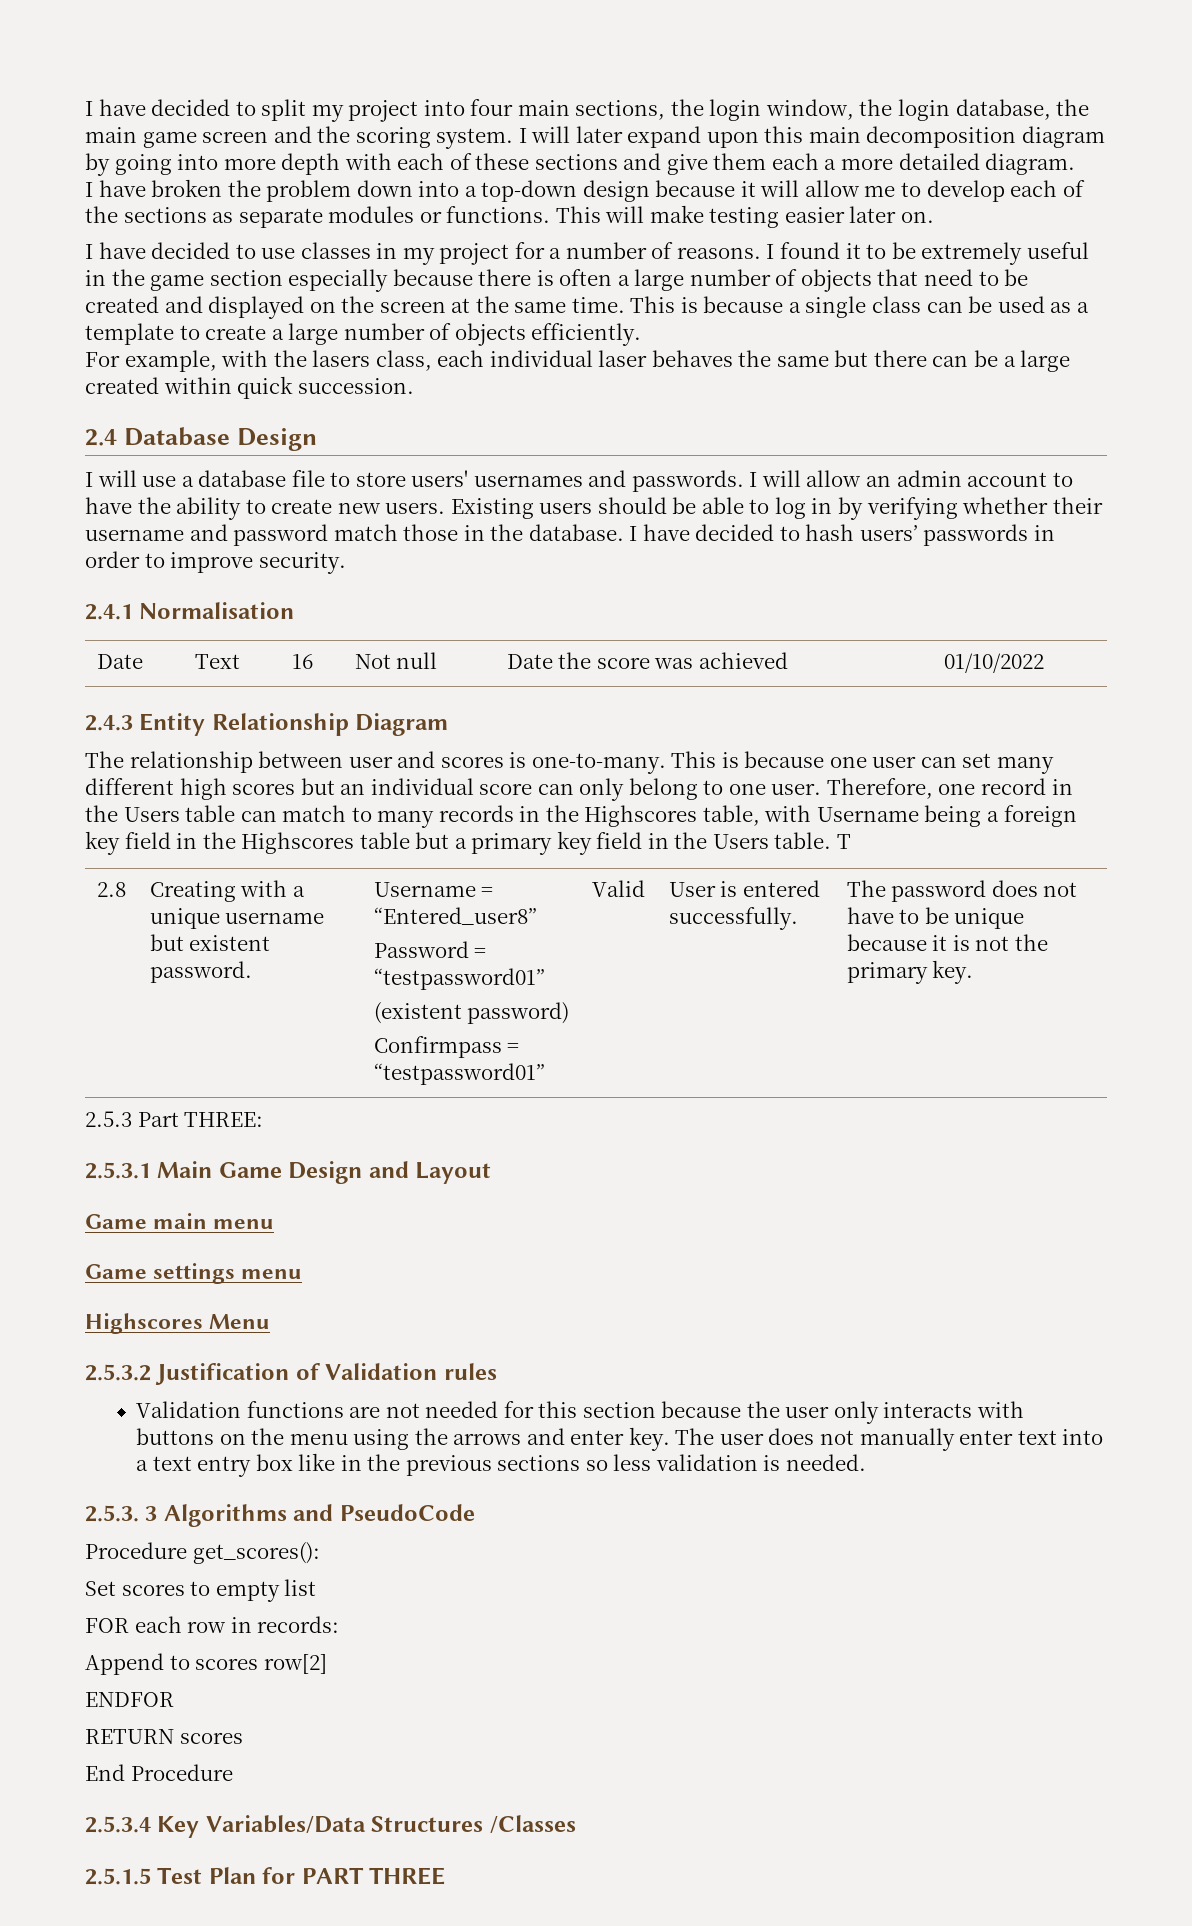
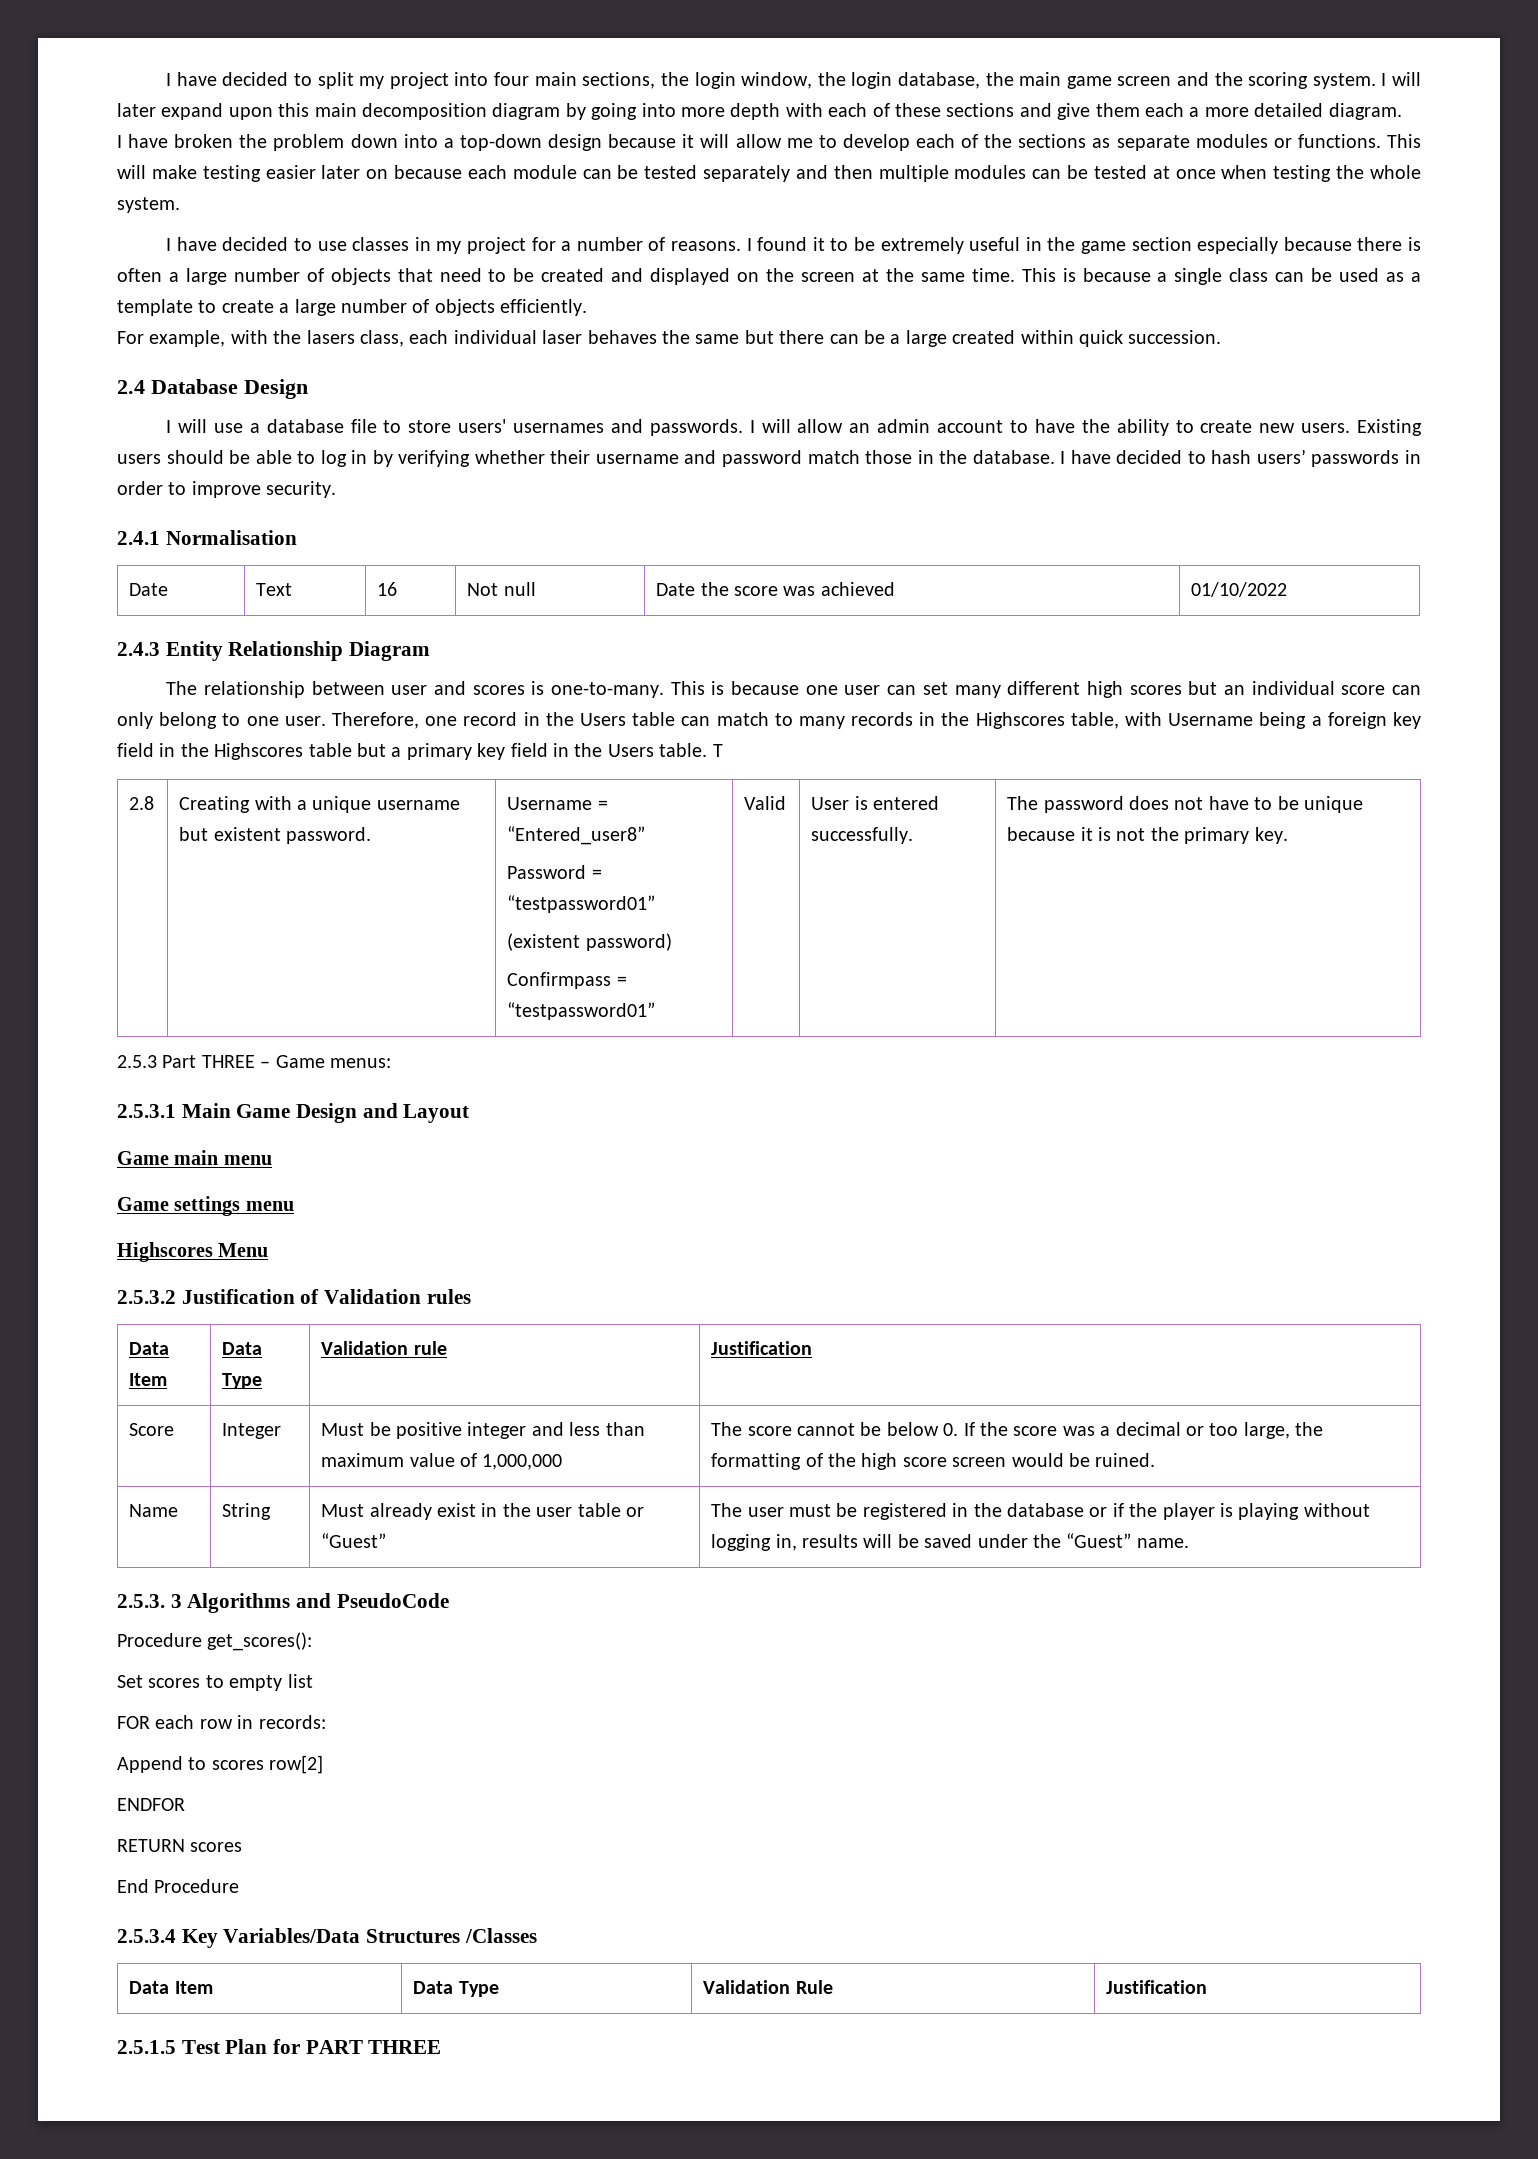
- This will make testing easier later on.
+ This will make testing easier later on because each module can be tested separately and then multiple modules can be tested at once when testing the whole system.
- 2.5.3 Part THREE:
+ 2.5.3 Part THREE – Game menus:
- Validation functions are not needed for this section because the user only interacts with buttons on the menu using the arrows and enter key. The user does not manually enter text into a text entry box like in the previous sections so less validation is needed.
+ Data Item | Data Type | Validation rule | Justification
+ Score | Integer | Must be positive integer and less than maximum value of 1,000,000 | The score cannot be below 0. If the score was a decimal or too large, the formatting of the high score screen would be ruined.
+ Name | String | Must already exist in the user table or “Guest” | The user must be registered in the database or if the player is playing without logging in, results will be saved under the “Guest” name.
+ Data Item | Data Type | Validation Rule | Justification

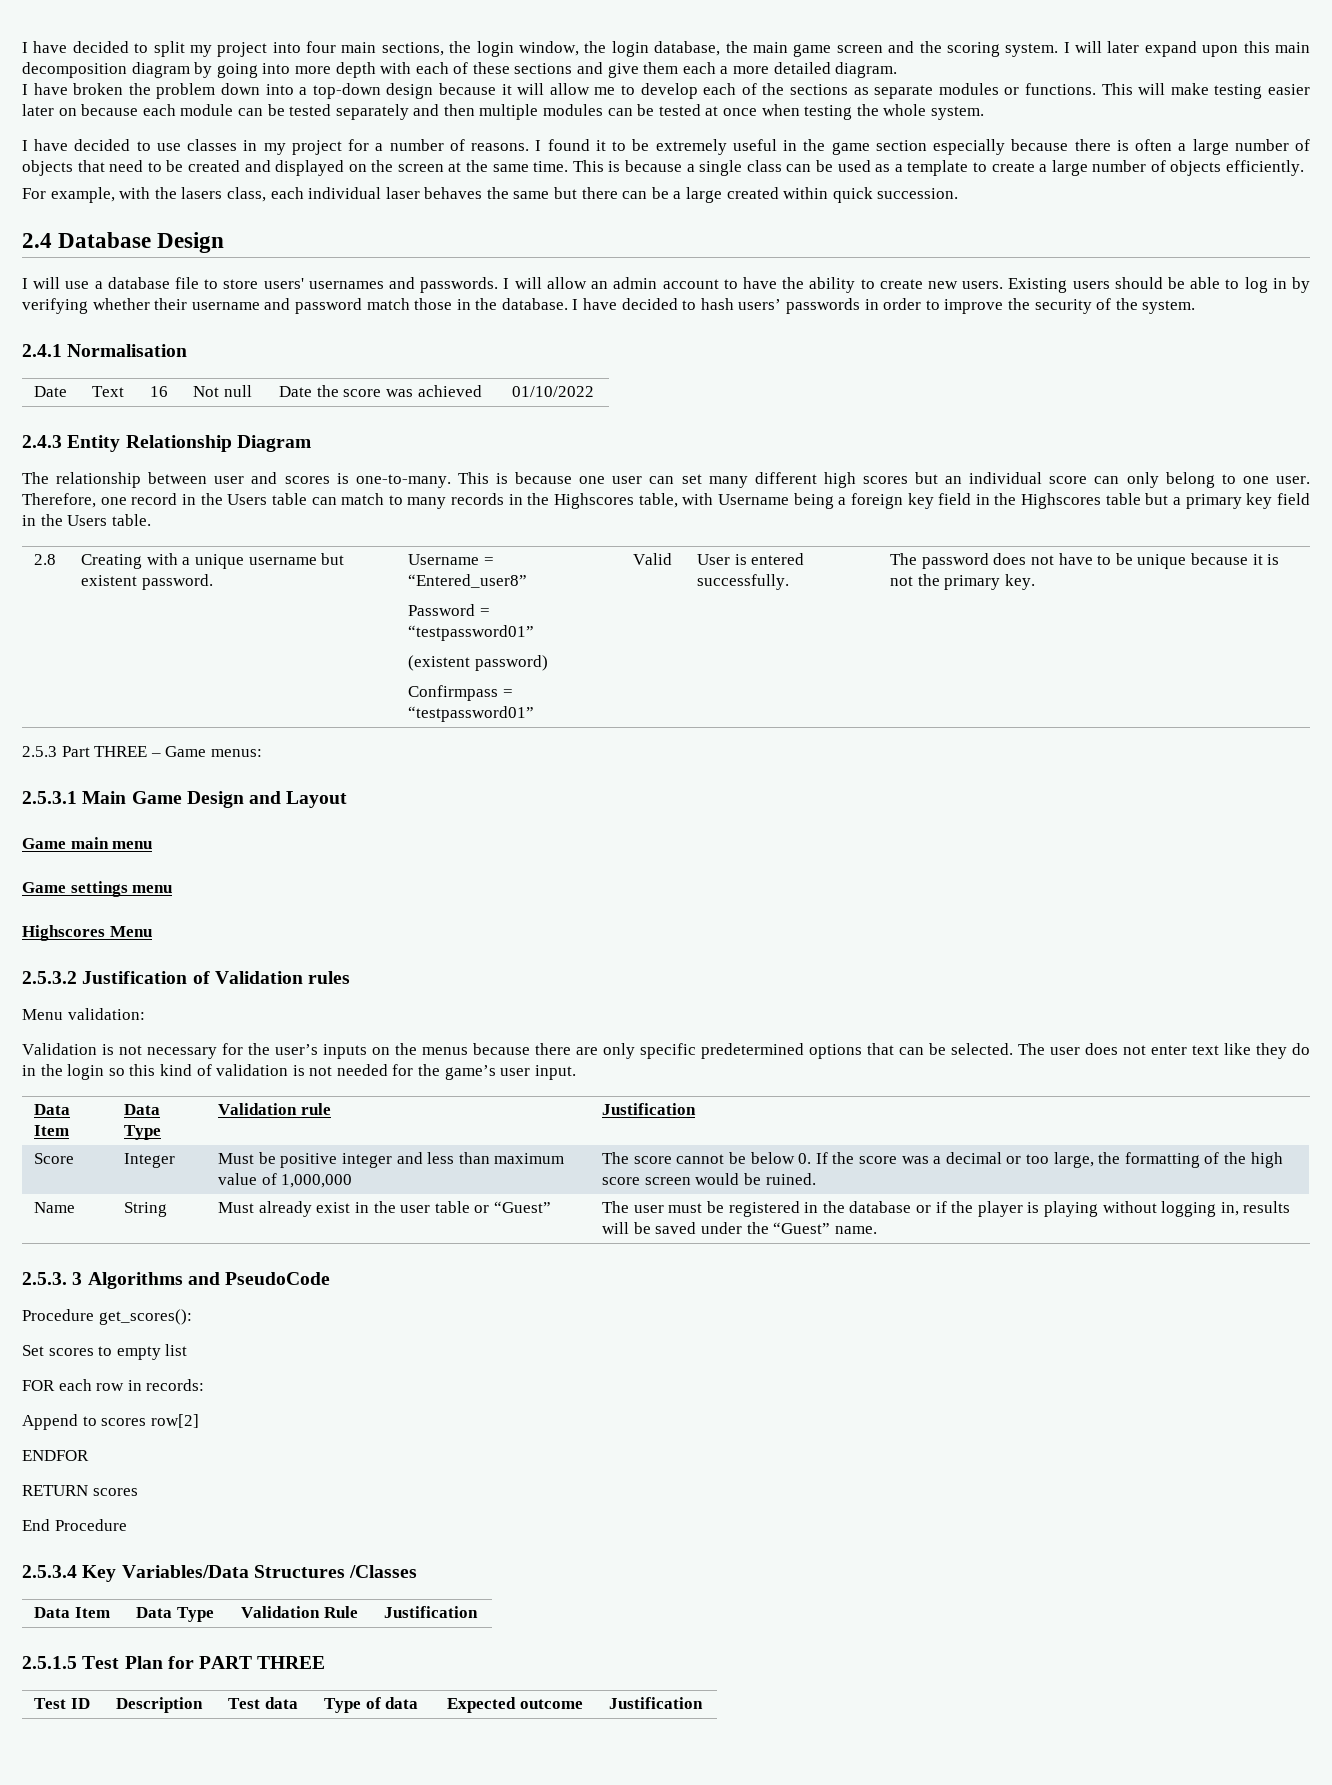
- I have decided to hash users’ passwords in order to improve security.
+ I have decided to hash users’ passwords in order to improve the security of the system.
- T
+ Menu validation:
+ Validation is not necessary for the user’s inputs on the menus because there are only specific predetermined options that can be selected. The user does not enter text like they do in the login so this kind of validation is not needed for the game’s user input.
+ Test ID | Description | Test data | Type of data | Expected outcome | Justification

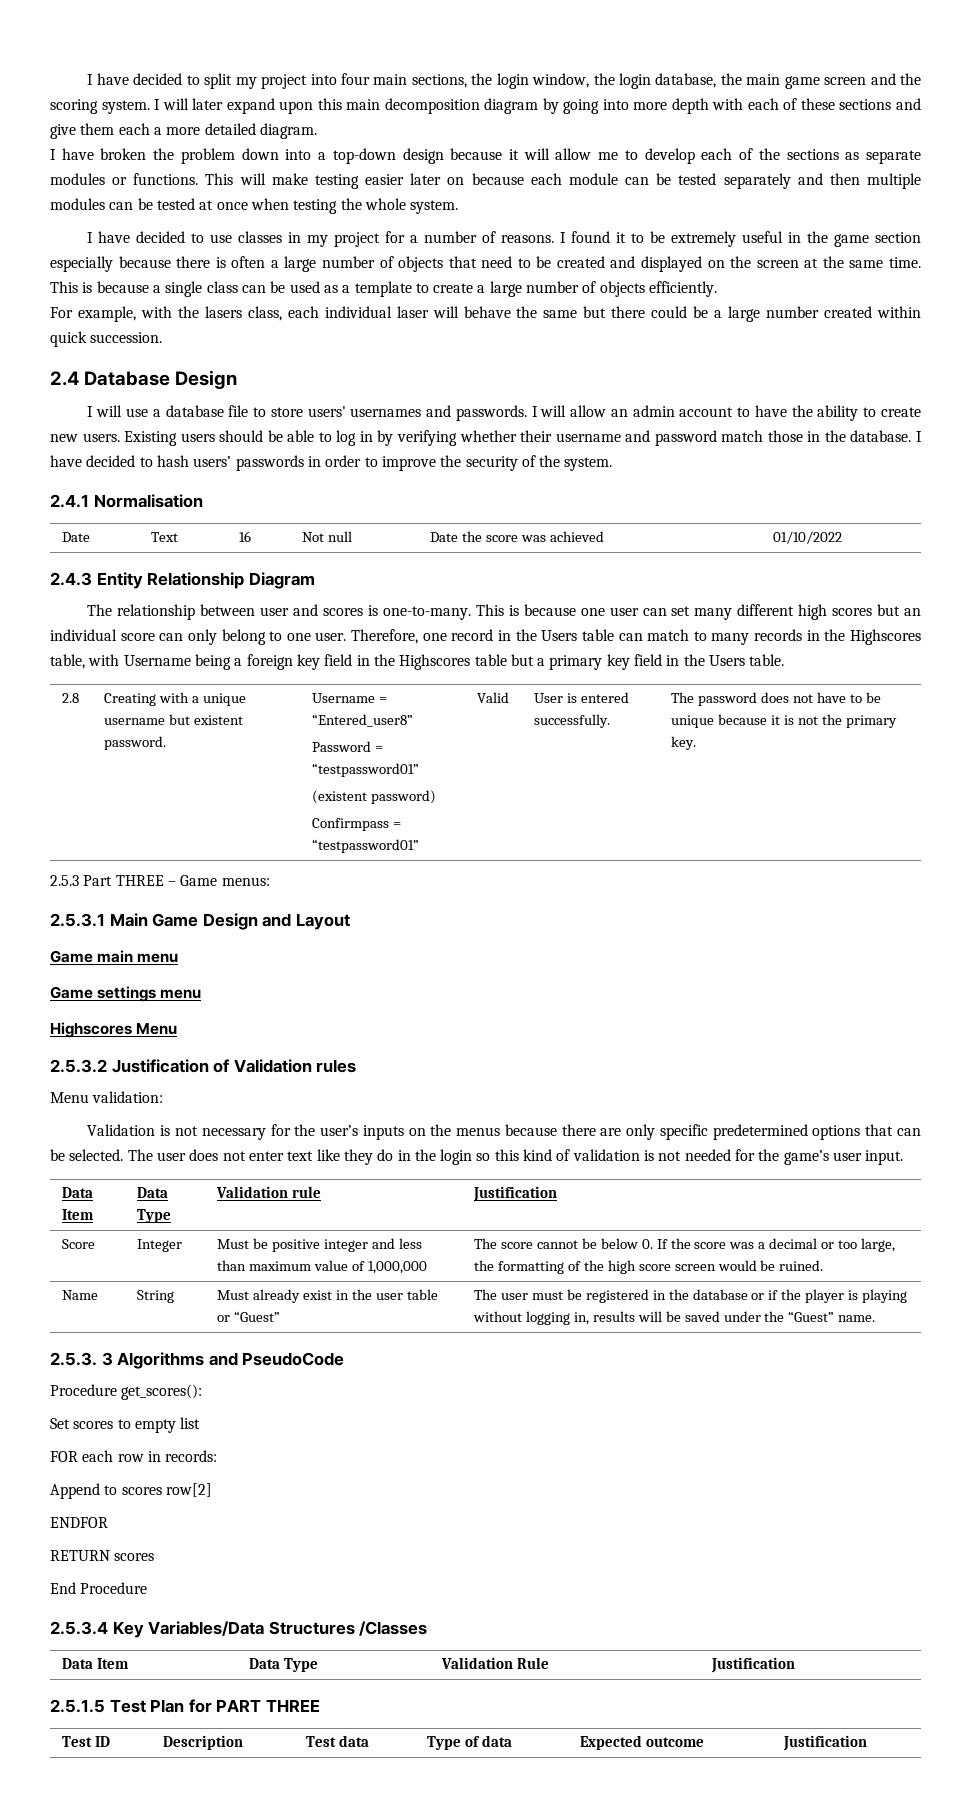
- For example, with the lasers class, each individual laser behaves the same but there can be a large created within quick succession.
+ For example, with the lasers class, each individual laser will behave the same but there could be a large number created within quick succession.

